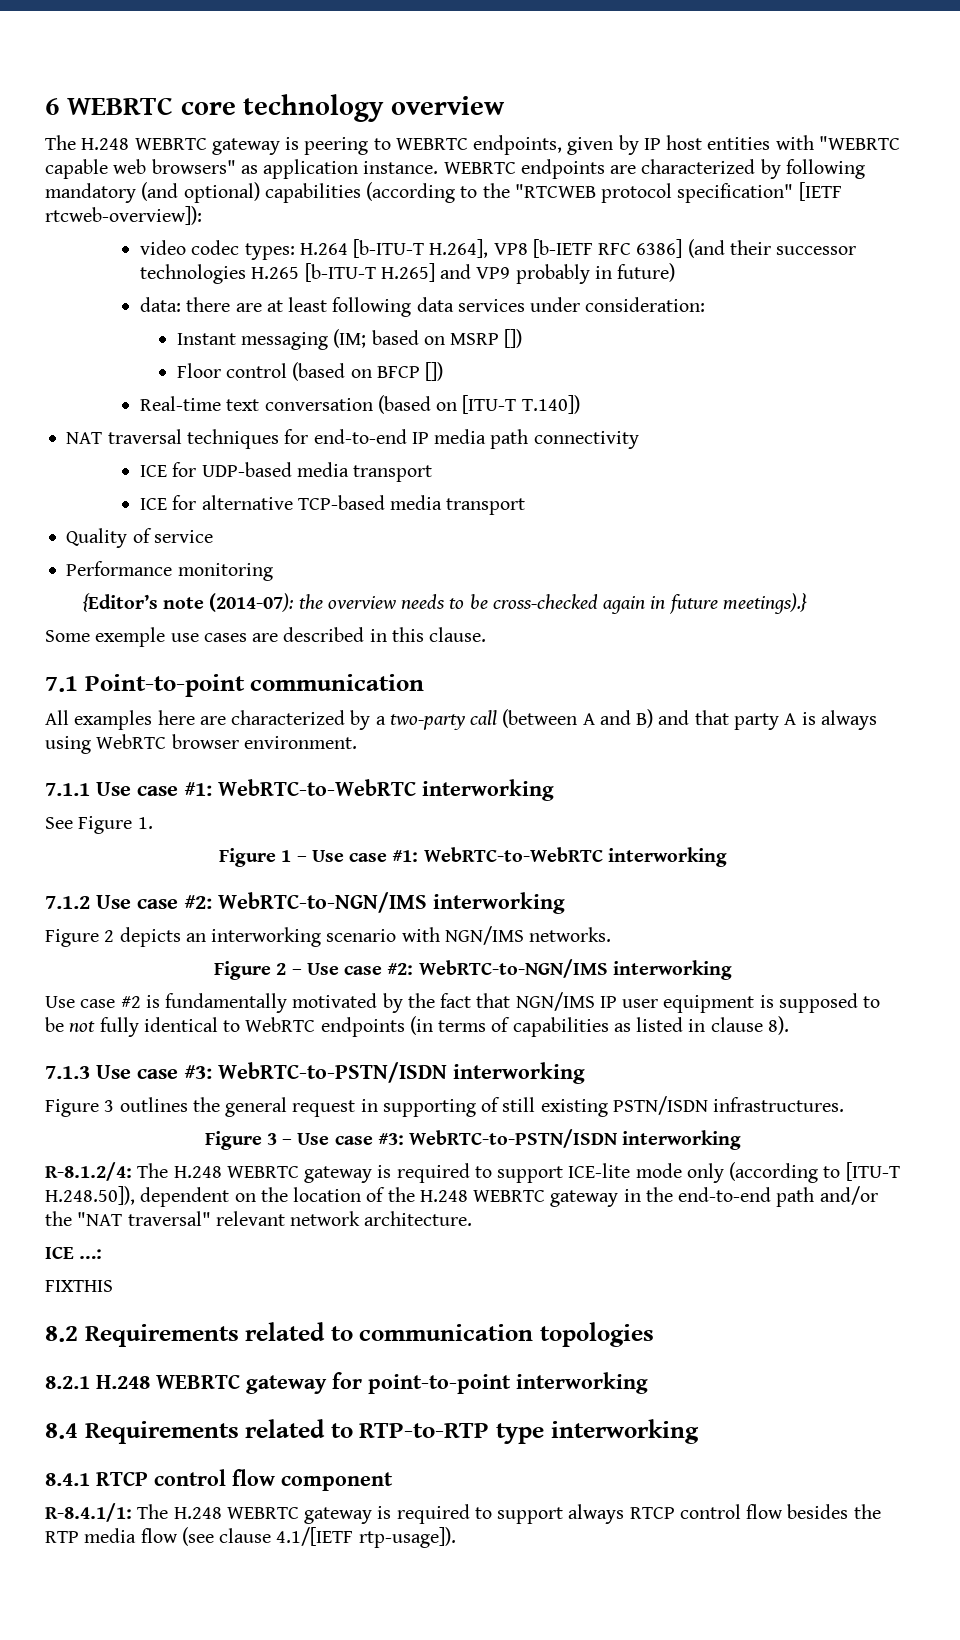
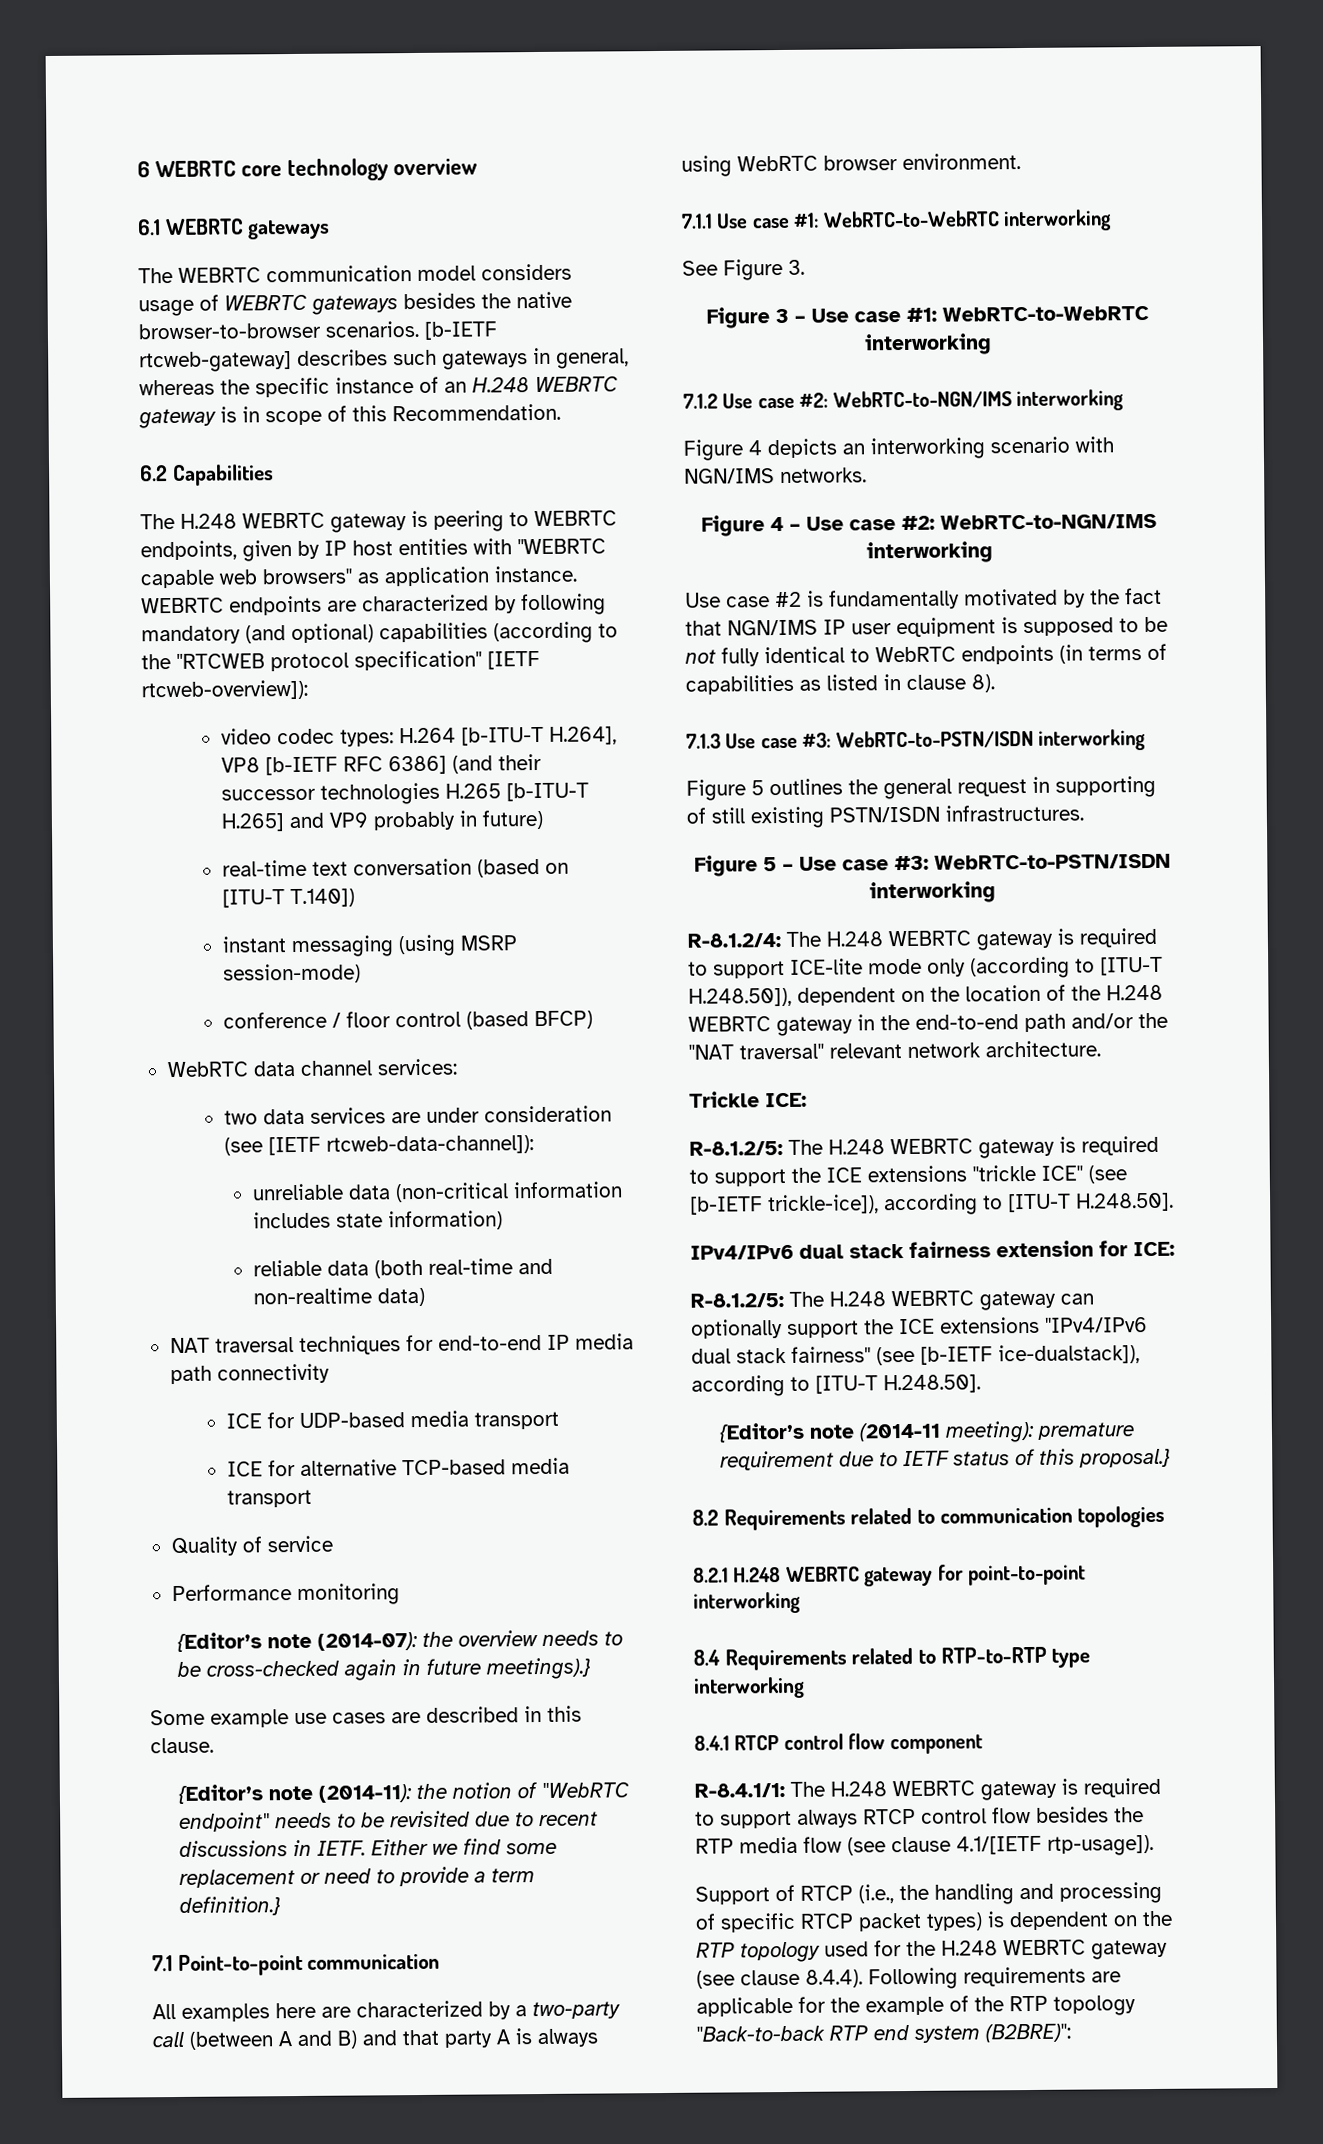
+ 6.1 WEBRTC gateways
+ The WEBRTC communication model considers usage of WEBRTC gateways besides the native browser-to-browser scenarios. [b-IETF rtcweb-gateway] describes such gateways in general, whereas the specific instance of an H.248 WEBRTC gateway is in scope of this Recommendation.
+ 6.2 Capabilities
- data: there are at least following data services under consideration:
- Instant messaging (IM; based on MSRP [])
- Floor control (based on BFCP [])
- Real-time text conversation (based on [ITU-T T.140])
+ real-time text conversation (based on [ITU-T T.140])
+ instant messaging (using MSRP session-mode)
+ conference / floor control (based BFCP)
+ WebRTC data channel services:
+ two data services are under consideration (see [IETF rtcweb-data-channel]):
+ unreliable data (non-critical information includes state information)
+ reliable data (both real-time and non-realtime data)
- Some exemple use cases are described in this clause.
+ Some example use cases are described in this clause.
+ {Editor’s note (2014-11): the notion of "WebRTC endpoint" needs to be revisited due to recent discussions in IETF. Either we find some replacement or need to provide a term definition.}
- See Figure 1.
- Figure 1 – Use case #1: WebRTC-to-WebRTC interworking
+ See Figure 3.
+ Figure 3 – Use case #1: WebRTC-to-WebRTC interworking
- Figure 2 depicts an interworking scenario with NGN/IMS networks.
+ Figure 4 depicts an interworking scenario with NGN/IMS networks.
- Figure 2 – Use case #2: WebRTC-to-NGN/IMS interworking
+ Figure 4 – Use case #2: WebRTC-to-NGN/IMS interworking
- Figure 3 outlines the general request in supporting of still existing PSTN/ISDN infrastructures.
+ Figure 5 outlines the general request in supporting of still existing PSTN/ISDN infrastructures.
- Figure 3 – Use case #3: WebRTC-to-PSTN/ISDN interworking
+ Figure 5 – Use case #3: WebRTC-to-PSTN/ISDN interworking
- ICE …:
- FIXTHIS
+ Trickle ICE:
+ R-8.1.2/5: The H.248 WEBRTC gateway is required to support the ICE extensions "trickle ICE" (see [b-IETF trickle-ice]), according to [ITU-T H.248.50].
+ IPv4/IPv6 dual stack fairness extension for ICE:
+ R-8.1.2/5: The H.248 WEBRTC gateway can optionally support the ICE extensions "IPv4/IPv6 dual stack fairness" (see [b-IETF ice-dualstack]), according to [ITU-T H.248.50].
+ {Editor’s note (2014-11 meeting): premature requirement due to IETF status of this proposal.}
+ Support of RTCP (i.e., the handling and processing of specific RTCP packet types) is dependent on the RTP topology used for the H.248 WEBRTC gateway (see clause 8.4.4). Following requirements are applicable for the example of the RTP topology "Back-to-back RTP end system (B2BRE)":

